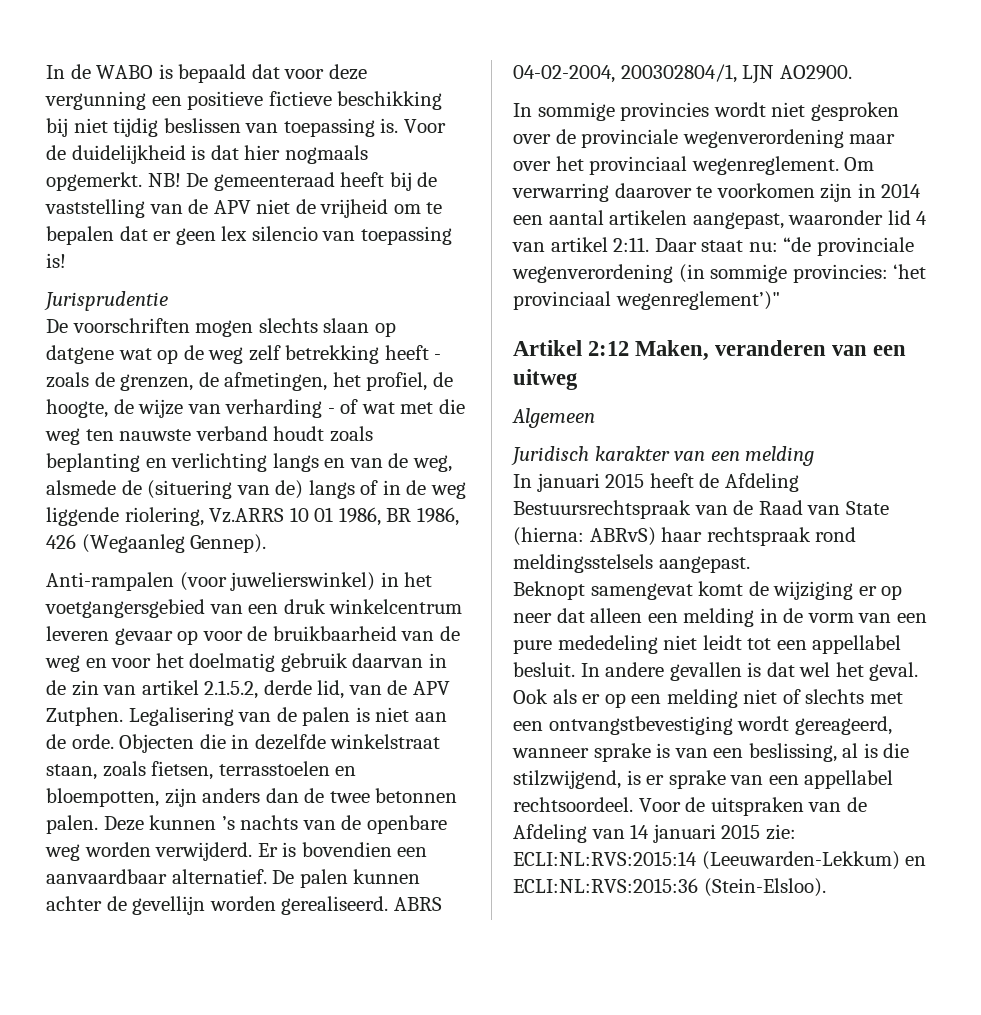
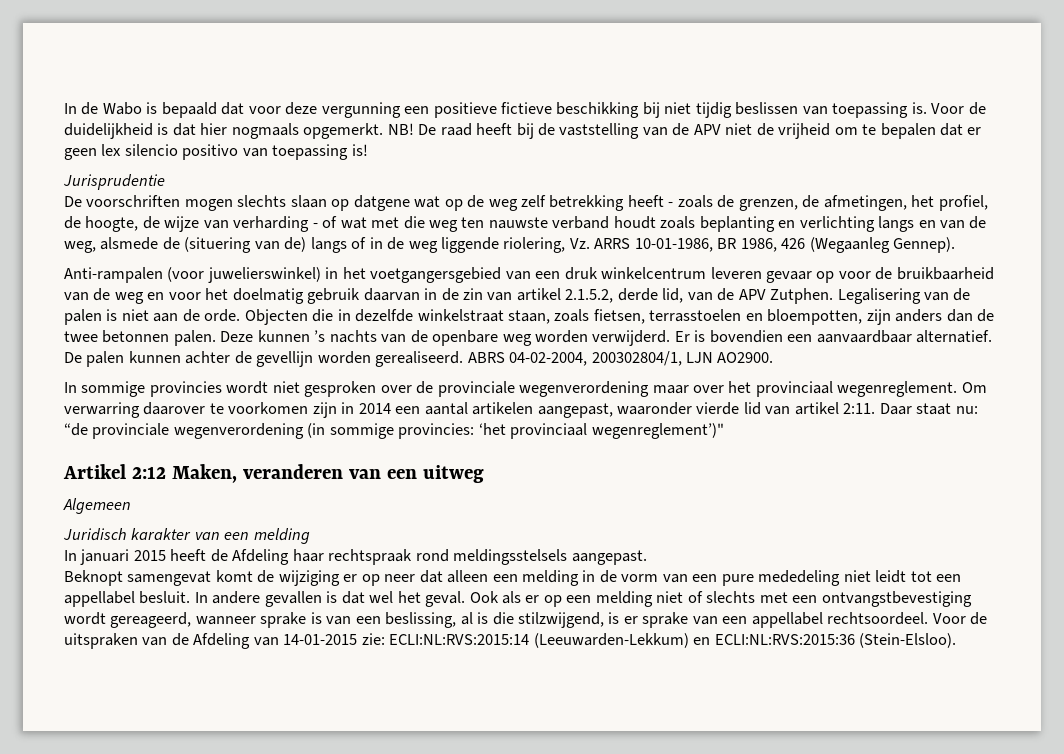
- In de WABO is bepaald dat voor deze vergunning een positieve fictieve beschikking bij niet tijdig beslissen van toepassing is.
+ In de Wabo is bepaald dat voor deze vergunning een positieve fictieve beschikking bij niet tijdig beslissen van toepassing is.
- De gemeenteraad heeft bij de vaststelling van de APV niet de vrijheid om te bepalen dat er geen lex silencio van toepassing is!
+ De raad heeft bij de vaststelling van de APV niet de vrijheid om te bepalen dat er geen lex silencio positivo van toepassing is!
- De voorschriften mogen slechts slaan op datgene wat op de weg zelf betrekking heeft - zoals de grenzen, de afmetingen, het profiel, de hoogte, de wijze van verharding - of wat met die weg ten nauwste verband houdt zoals beplanting en verlichting langs en van de weg, alsmede de (situering van de) langs of in de weg liggende riolering, Vz.ARRS 10 01 1986, BR 1986, 426 (Wegaanleg Gennep).
+ De voorschriften mogen slechts slaan op datgene wat op de weg zelf betrekking heeft - zoals de grenzen, de afmetingen, het profiel, de hoogte, de wijze van verharding - of wat met die weg ten nauwste verband houdt zoals beplanting en verlichting langs en van de weg, alsmede de (situering van de) langs of in de weg liggende riolering, Vz. ARRS 10-01-1986, BR 1986, 426 (Wegaanleg Gennep).
- Om verwarring daarover te voorkomen zijn in 2014 een aantal artikelen aangepast, waaronder lid 4 van artikel 2:11.
+ Om verwarring daarover te voorkomen zijn in 2014 een aantal artikelen aangepast, waaronder vierde lid van artikel 2:11.
- In januari 2015 heeft de Afdeling Bestuursrechtspraak van de Raad van State (hierna: ABRvS) haar rechtspraak rond meldingsstelsels aangepast.
+ In januari 2015 heeft de Afdeling haar rechtspraak rond meldingsstelsels aangepast.
- Voor de uitspraken van de Afdeling van 14 januari 2015 zie: ECLI:NL:RVS:2015:14 (Leeuwarden-Lekkum) en ECLI:NL:RVS:2015:36 (Stein-Elsloo).
+ Voor de uitspraken van de Afdeling van 14-01-2015 zie: ECLI:NL:RVS:2015:14 (Leeuwarden-Lekkum) en ECLI:NL:RVS:2015:36 (Stein-Elsloo).

